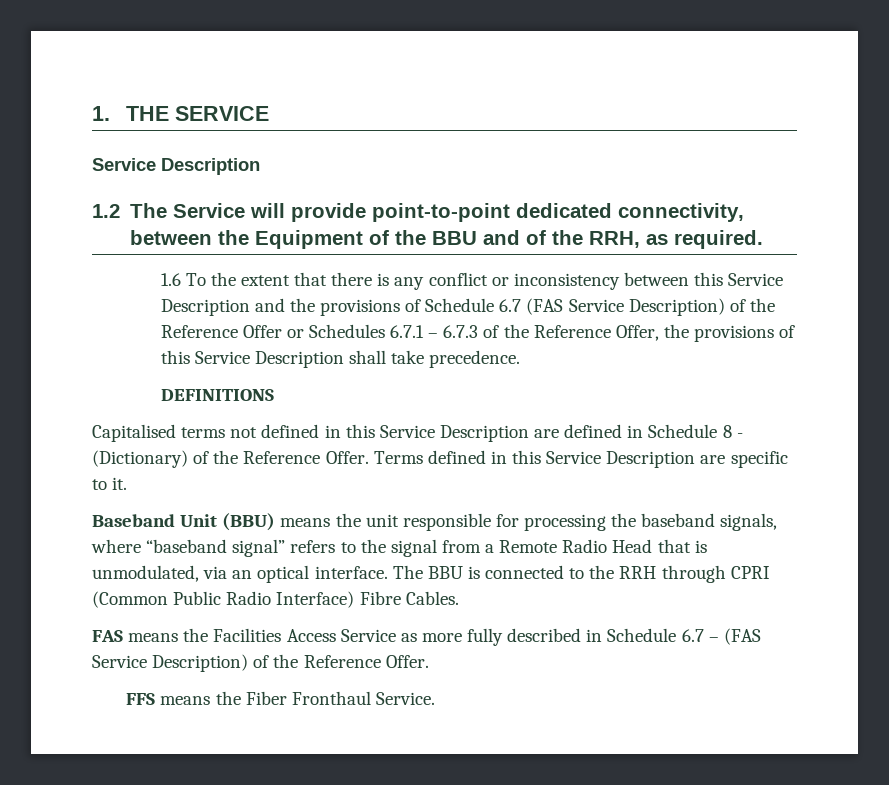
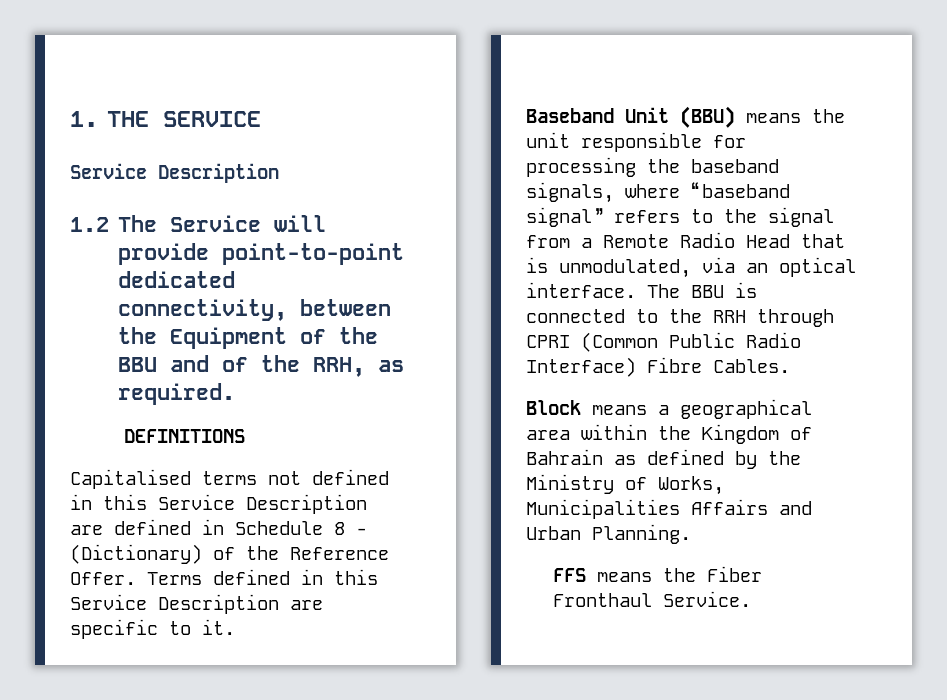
- 1.6 To the extent that there is any conflict or inconsistency between this Service Description and the provisions of Schedule 6.7 (FAS Service Description) of the Reference Offer or Schedules 6.7.1 – 6.7.3 of the Reference Offer, the provisions of this Service Description shall take precedence.
- FAS means the Facilities Access Service as more fully described in Schedule 6.7 – (FAS Service Description) of the Reference Offer.
+ Block means a geographical area within the Kingdom of Bahrain as defined by the Ministry of Works, Municipalities Affairs and Urban Planning.

